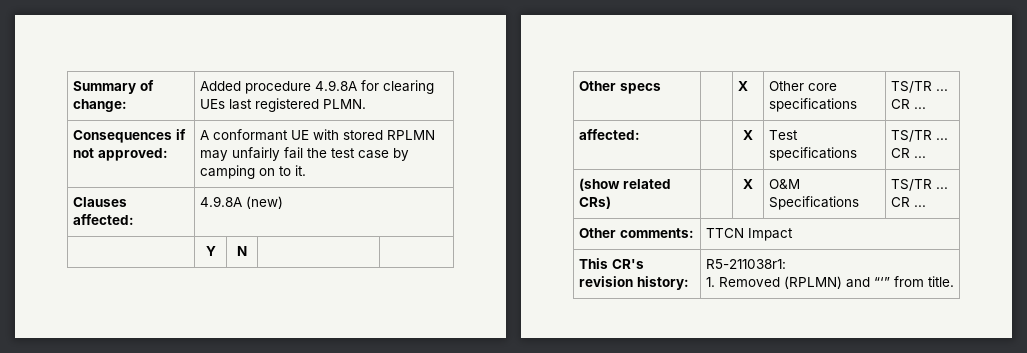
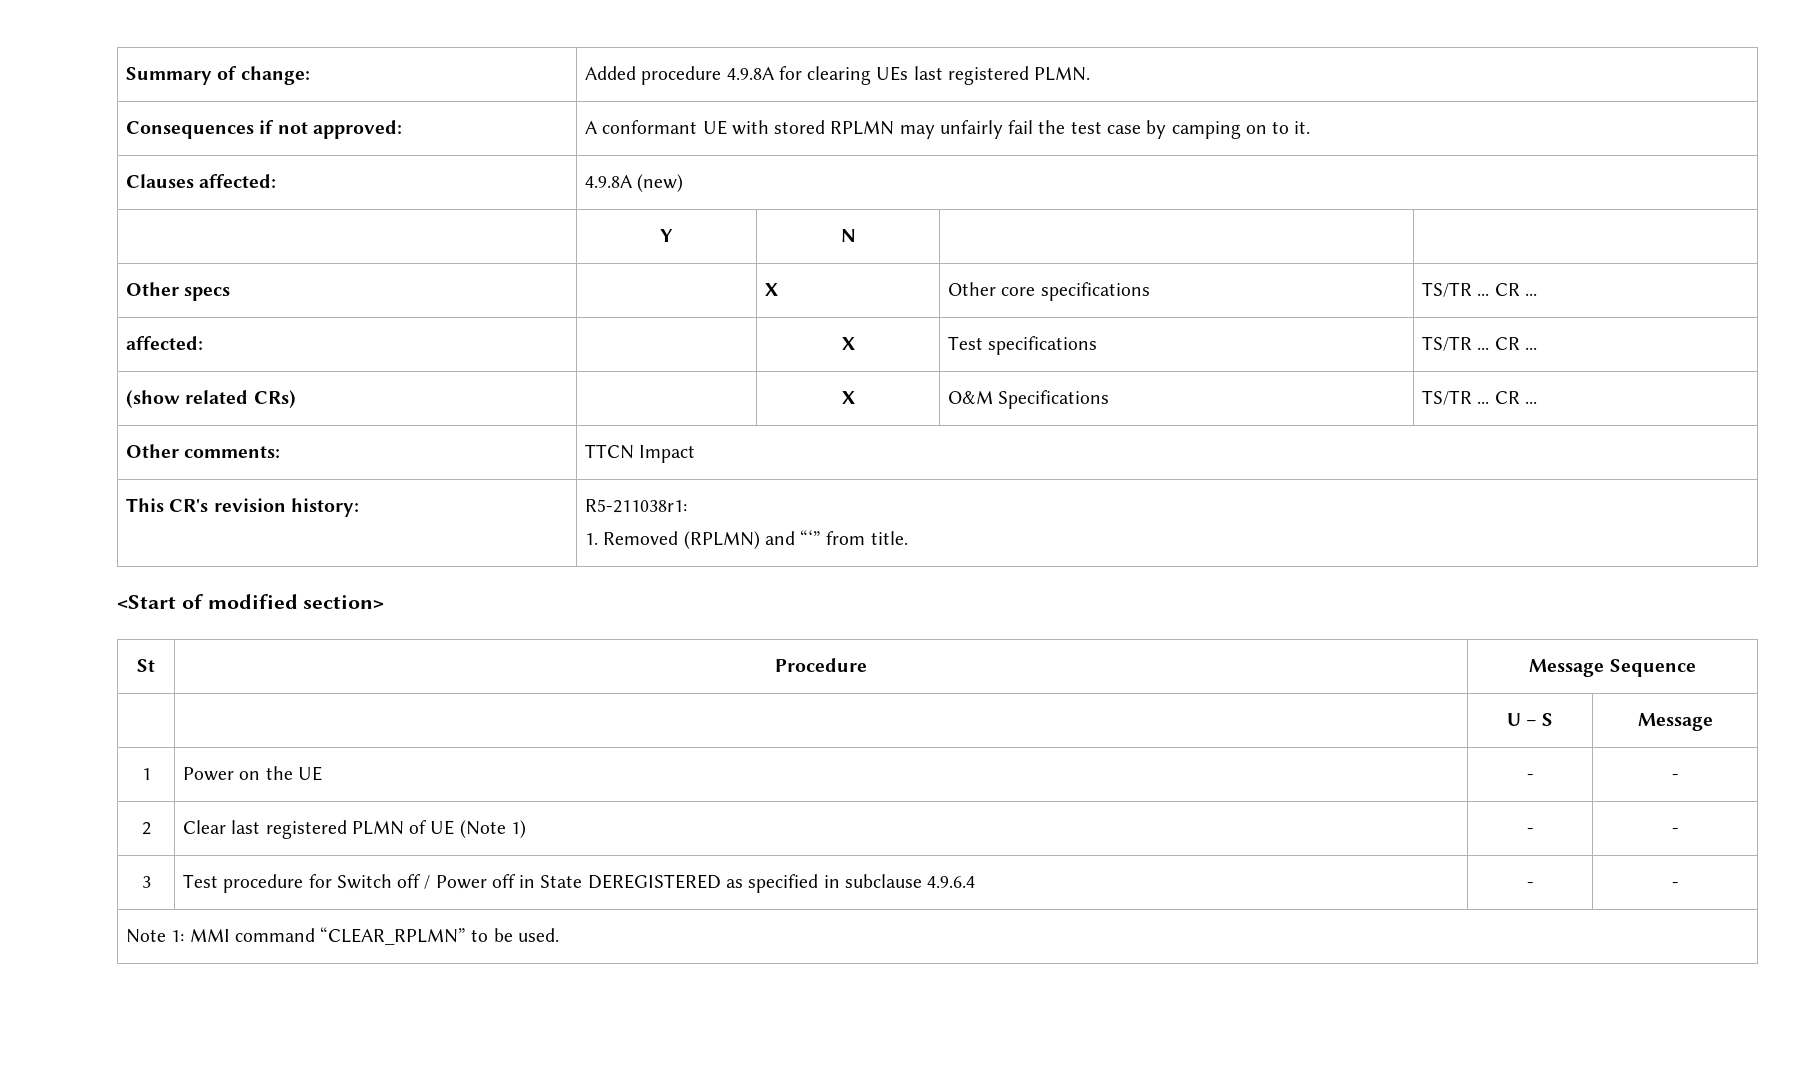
+ <Start of modified section>
+ St | Procedure | Message Sequence
+ | | U – S | Message
+ 1 | Power on the UE | - | -
+ 2 | Clear last registered PLMN of UE (Note 1) | - | -
+ 3 | Test procedure for Switch off / Power off in State DEREGISTERED as specified in subclause 4.9.6.4 | - | -
+ Note 1: MMI command “CLEAR_RPLMN” to be used.

